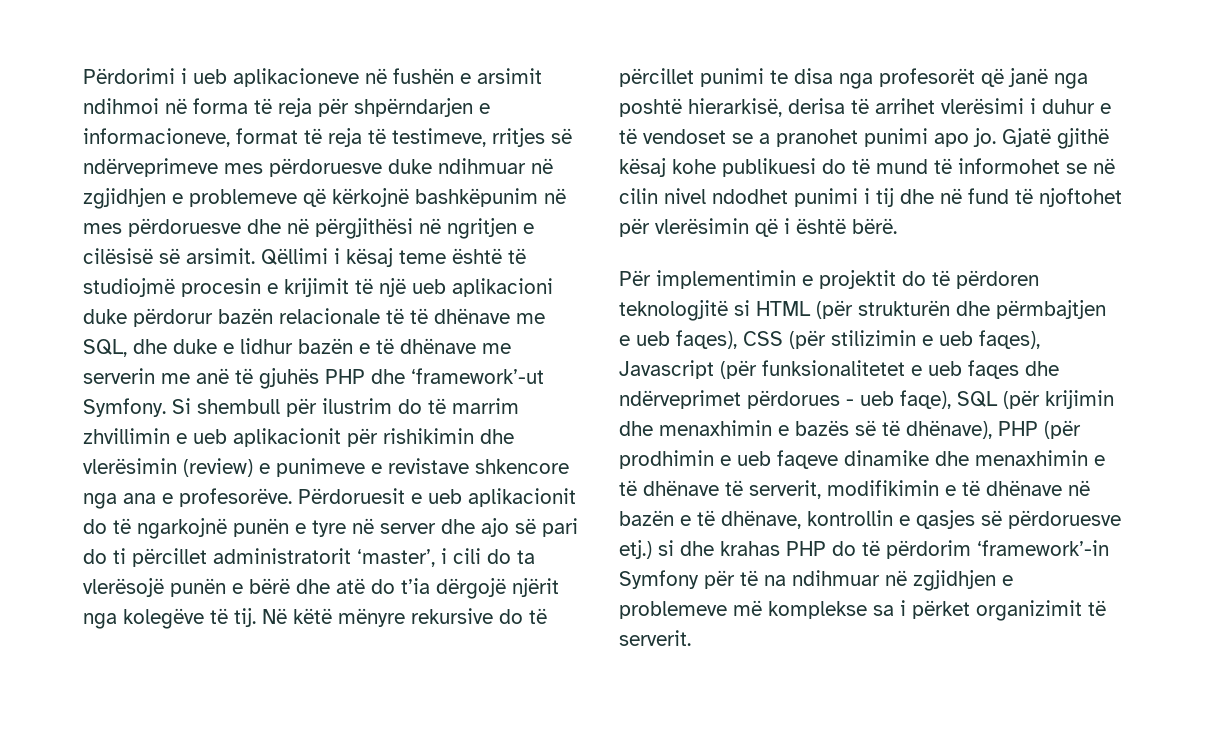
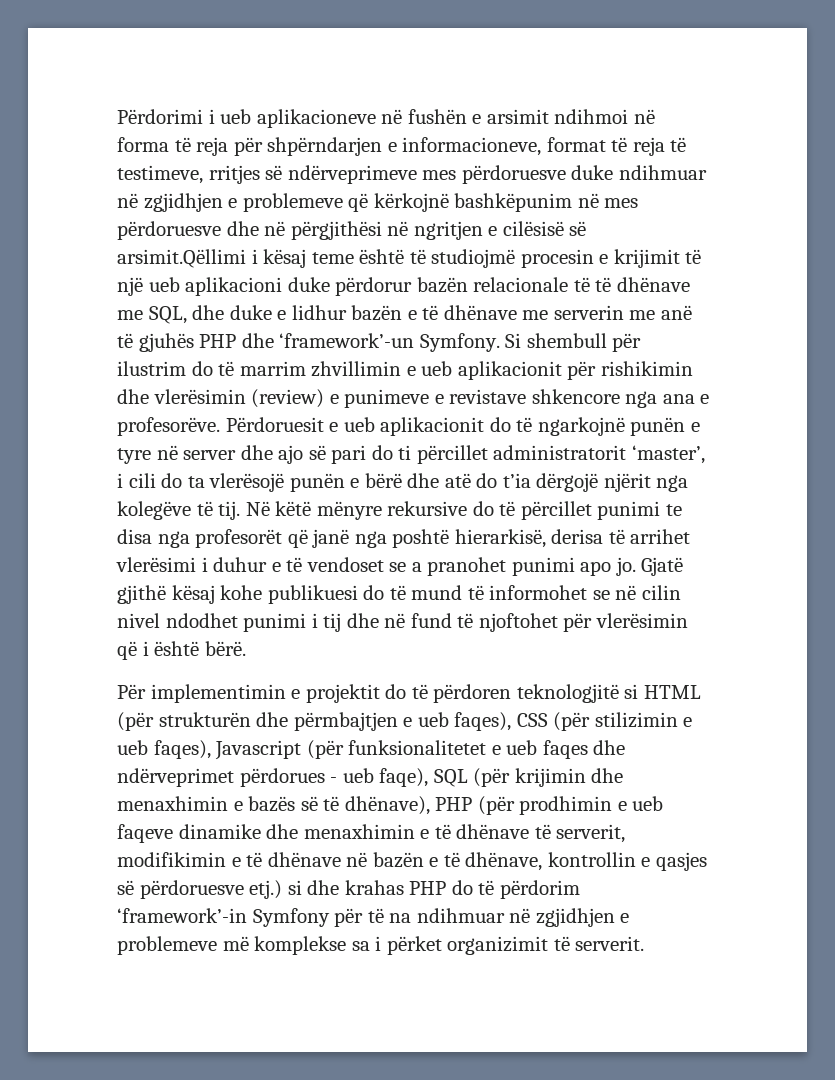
- Përdorimi i ueb aplikacioneve në fushën e arsimit ndihmoi në forma të reja për shpërndarjen e informacioneve, format të reja të testimeve, rritjes së ndërveprimeve mes përdoruesve duke ndihmuar në zgjidhjen e problemeve që kërkojnë bashkëpunim në mes përdoruesve dhe në përgjithësi në ngritjen e cilësisë së arsimit. Qëllimi i kësaj teme është të studiojmë procesin e krijimit të një ueb aplikacioni duke përdorur bazën relacionale të të dhënave me SQL, dhe duke e lidhur bazën e të dhënave me serverin me anë të gjuhës PHP dhe ‘framework’-ut Symfony.
+ Përdorimi i ueb aplikacioneve në fushën e arsimit ndihmoi në forma të reja për shpërndarjen e informacioneve, format të reja të testimeve, rritjes së ndërveprimeve mes përdoruesve duke ndihmuar në zgjidhjen e problemeve që kërkojnë bashkëpunim në mes përdoruesve dhe në përgjithësi në ngritjen e cilësisë së arsimit.Qëllimi i kësaj teme është të studiojmë procesin e krijimit të një ueb aplikacioni duke përdorur bazën relacionale të të dhënave me SQL, dhe duke e lidhur bazën e të dhënave me serverin me anë të gjuhës PHP dhe ‘framework’-un Symfony.

